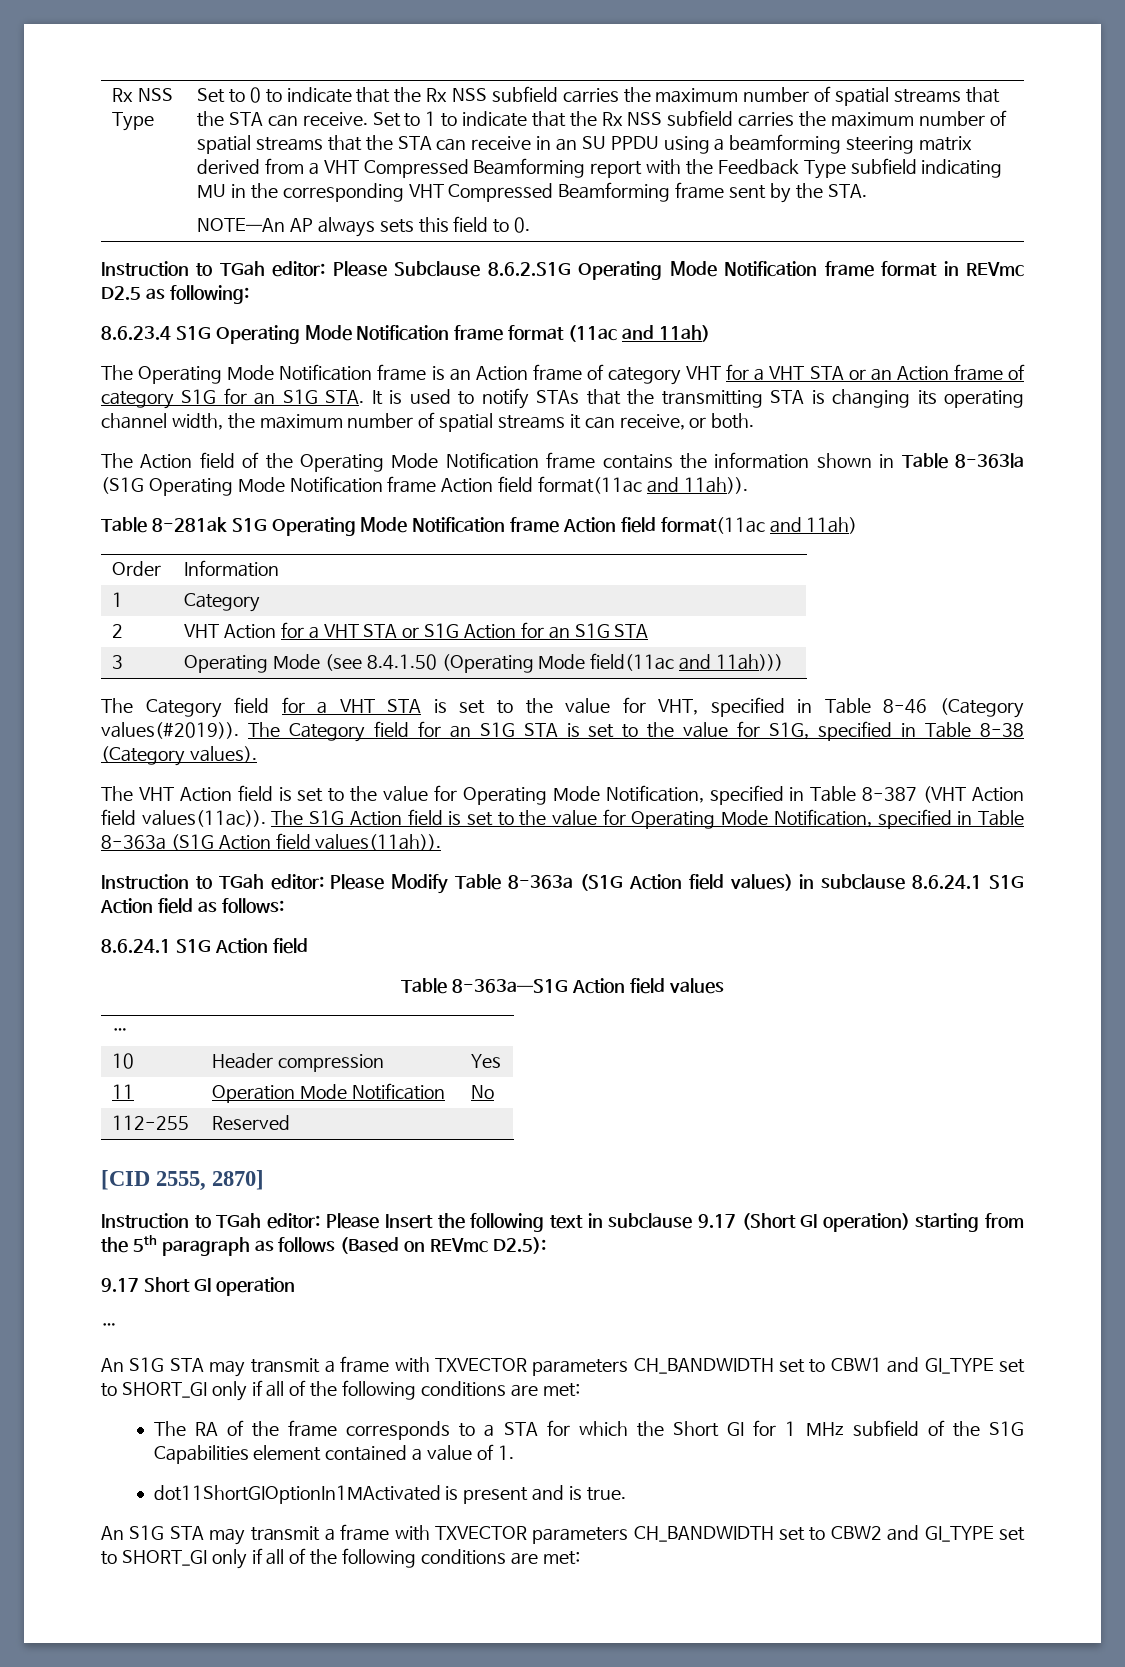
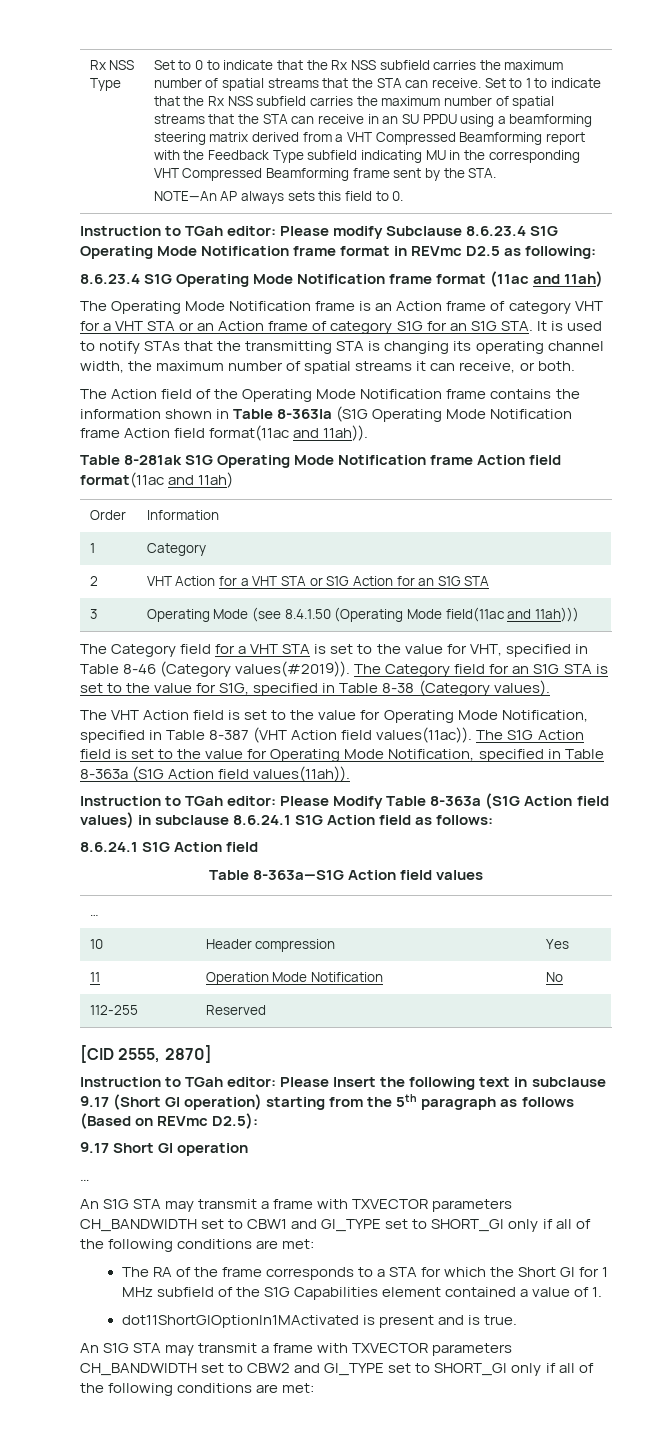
- Instruction to TGah editor: Please Subclause 8.6.2.S1G Operating Mode Notification frame format in REVmc D2.5 as following:
+ Instruction to TGah editor: Please modify Subclause 8.6.23.4 S1G Operating Mode Notification frame format in REVmc D2.5 as following:

